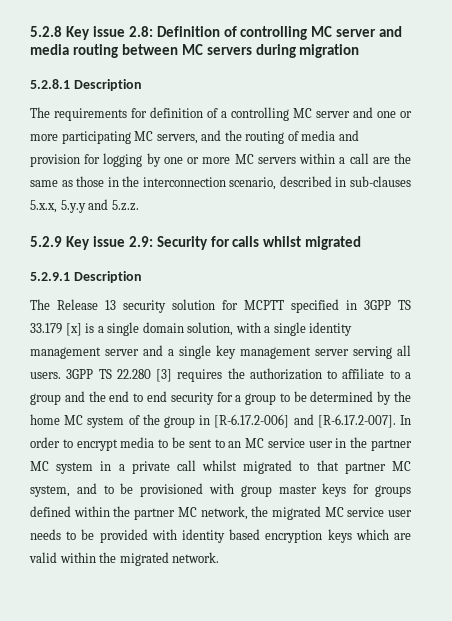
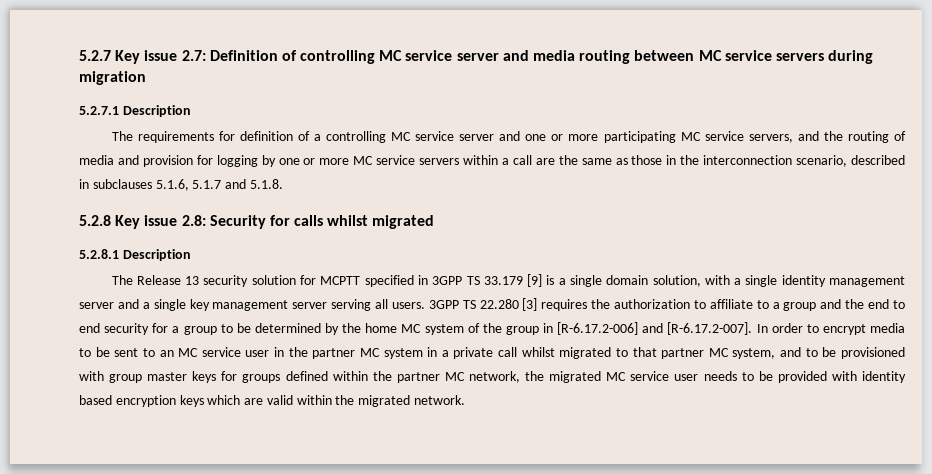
- 5.2.8 Key issue 2.8: Definition of controlling MC server and media routing between MC servers during migration
+ 5.2.7 Key issue 2.7: Definition of controlling MC service server and media routing between MC service servers during migration
- 5.2.8.1 Description
+ 5.2.7.1 Description
- The requirements for definition of a controlling MC server and one or more participating MC servers, and the routing of media and provision for logging by one or more MC servers within a call are the same as those in the interconnection scenario, described in sub-clauses 5.x.x, 5.y.y and 5.z.z.
- 5.2.9 Key issue 2.9: Security for calls whilst migrated
+ The requirements for definition of a controlling MC service server and one or more participating MC service servers, and the routing of media and provision for logging by one or more MC service servers within a call are the same as those in the interconnection scenario, described in subclauses 5.1.6, 5.1.7 and 5.1.8.
+ 5.2.8 Key issue 2.8: Security for calls whilst migrated
- 5.2.9.1 Description
+ 5.2.8.1 Description
- The Release 13 security solution for MCPTT specified in 3GPP TS 33.179 [x] is a single domain solution, with a single identity management server and a single key management server serving all users.
+ The Release 13 security solution for MCPTT specified in 3GPP TS 33.179 [9] is a single domain solution, with a single identity management server and a single key management server serving all users.

